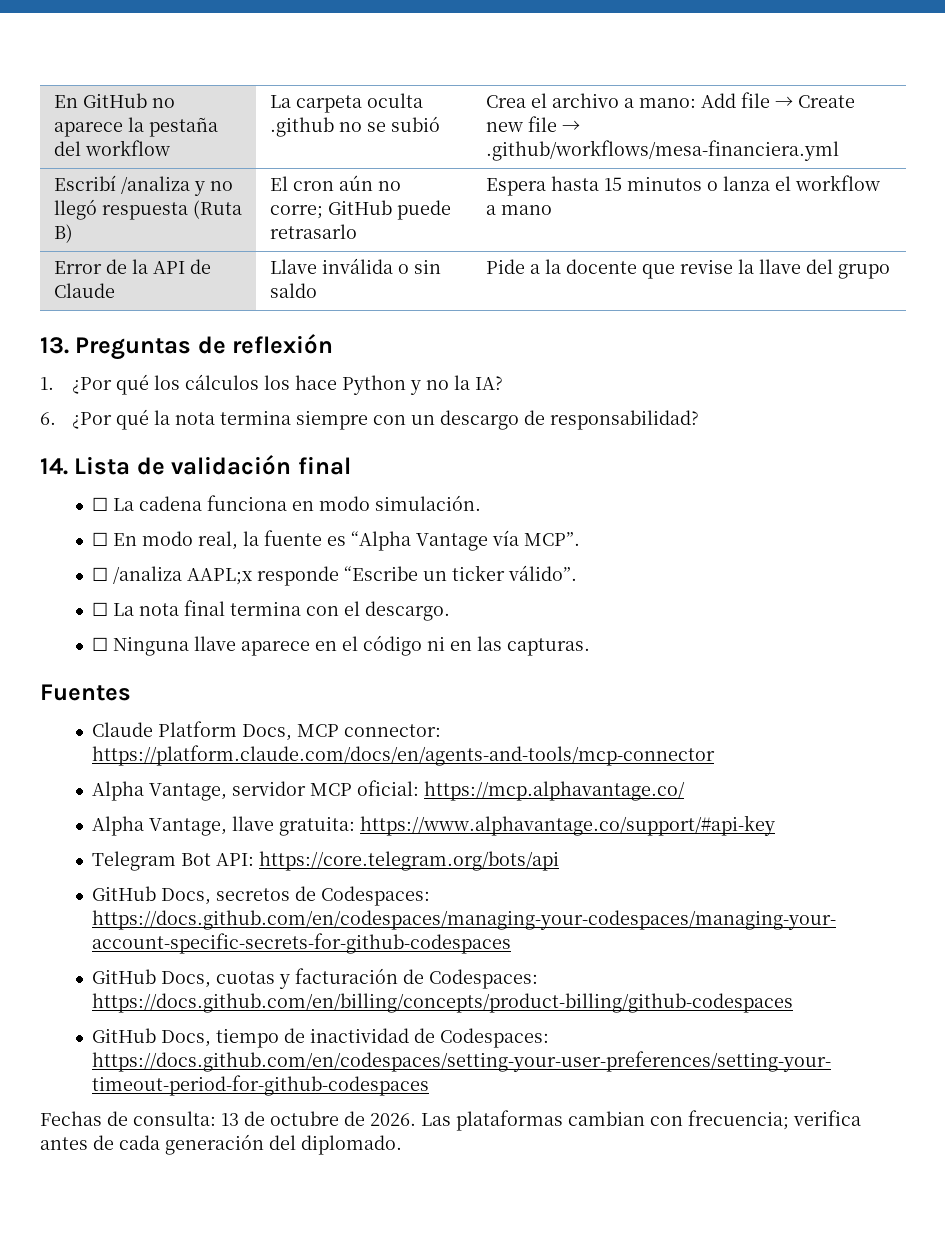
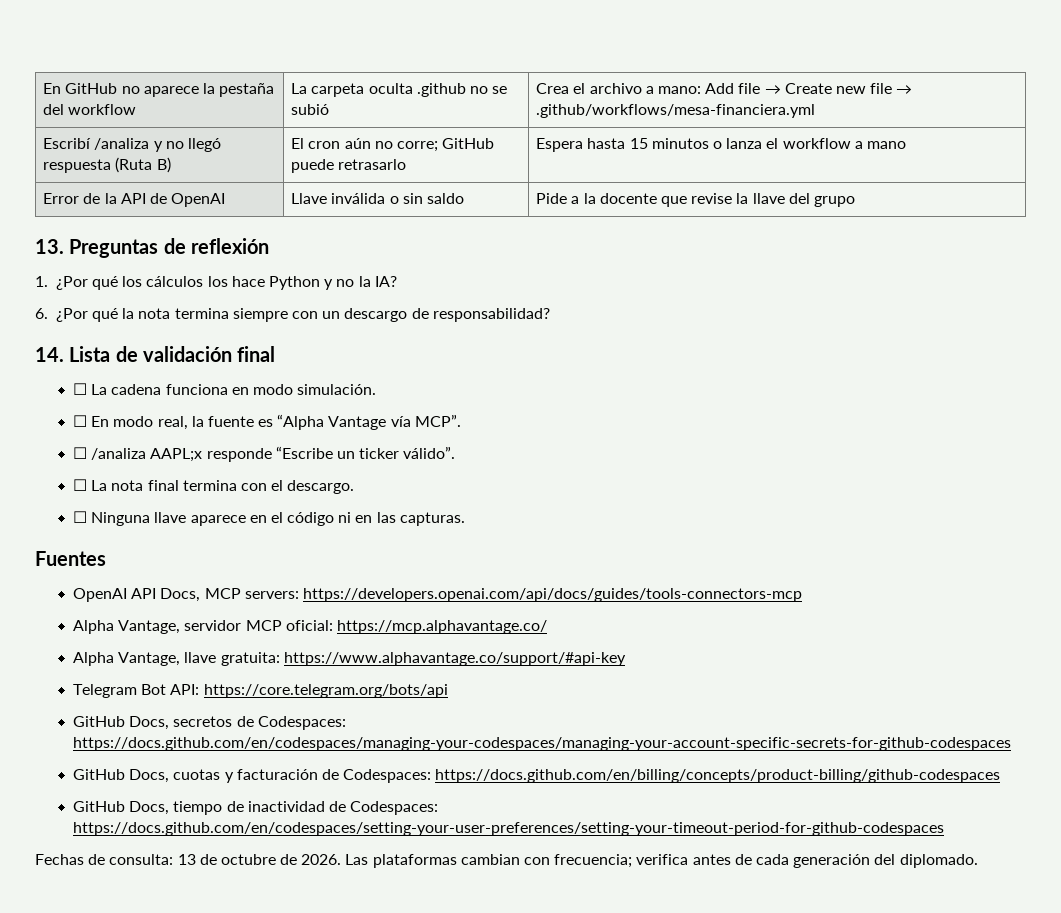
- Error de la API de Claude | Llave inválida o sin saldo | Pide a la docente que revise la llave del grupo
+ Error de la API de OpenAI | Llave inválida o sin saldo | Pide a la docente que revise la llave del grupo
- Claude Platform Docs, MCP connector: https://platform.claude.com/docs/en/agents-and-tools/mcp-connector
+ OpenAI API Docs, MCP servers: https://developers.openai.com/api/docs/guides/tools-connectors-mcp

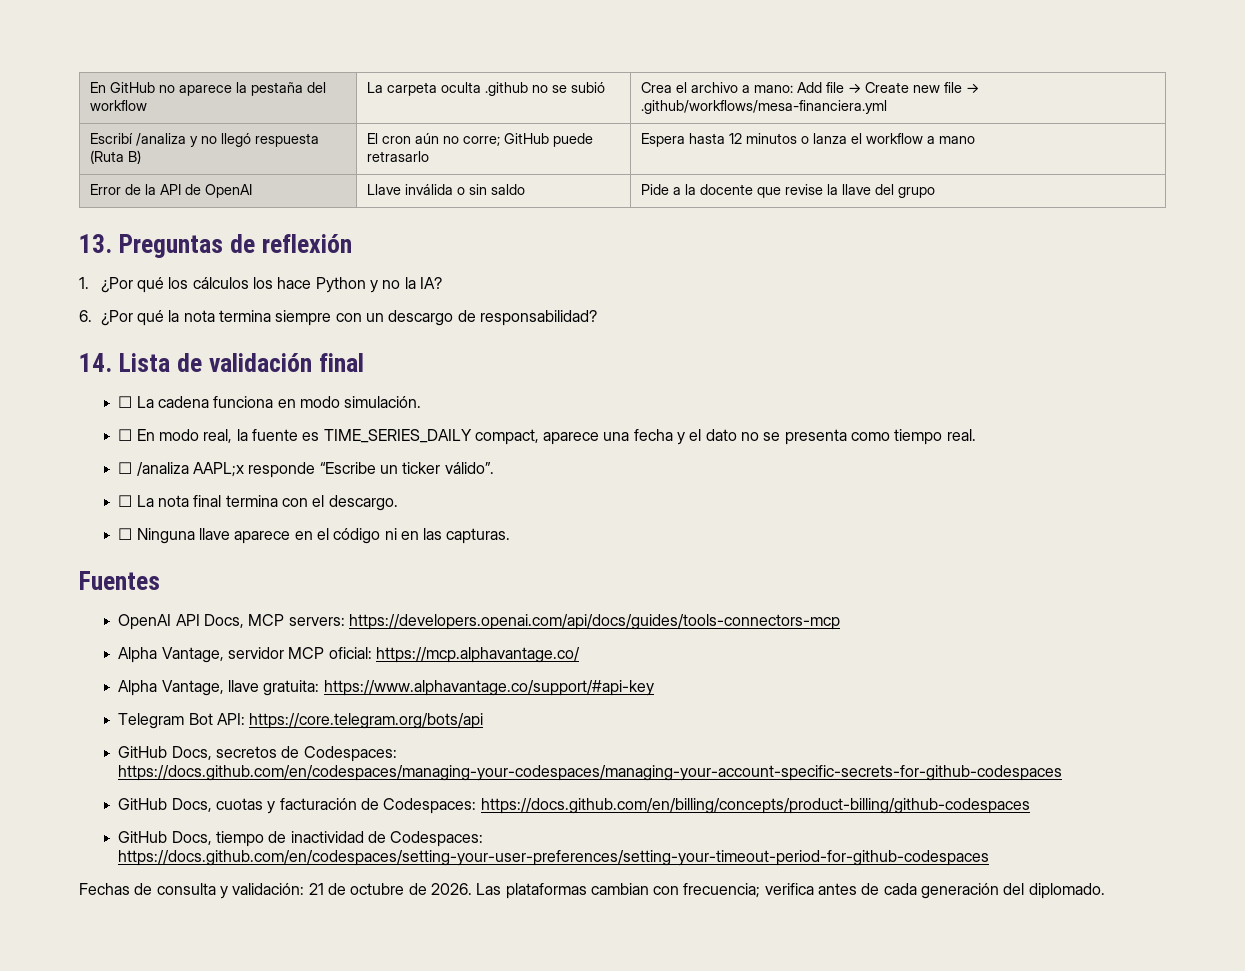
- Escribí /analiza y no llegó respuesta (Ruta B) | El cron aún no corre; GitHub puede retrasarlo | Espera hasta 15 minutos o lanza el workflow a mano
+ Escribí /analiza y no llegó respuesta (Ruta B) | El cron aún no corre; GitHub puede retrasarlo | Espera hasta 12 minutos o lanza el workflow a mano
- ☐ En modo real, la fuente es “Alpha Vantage vía MCP”.
+ ☐ En modo real, la fuente es TIME_SERIES_DAILY compact, aparece una fecha y el dato no se presenta como tiempo real.
- Fechas de consulta: 13 de octubre de 2026.
+ Fechas de consulta y validación: 21 de octubre de 2026.

